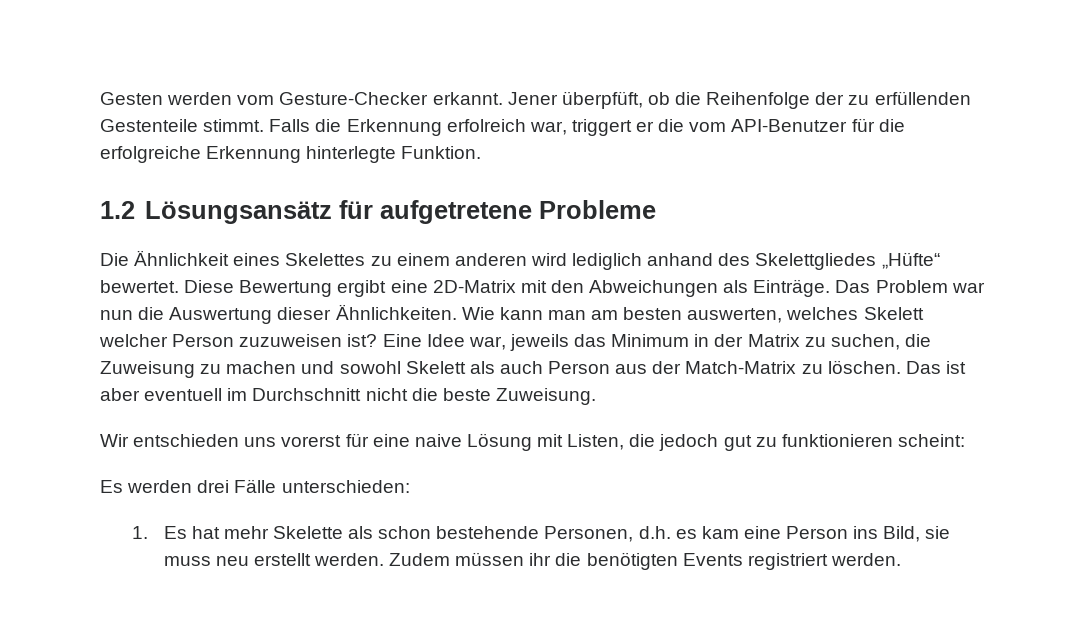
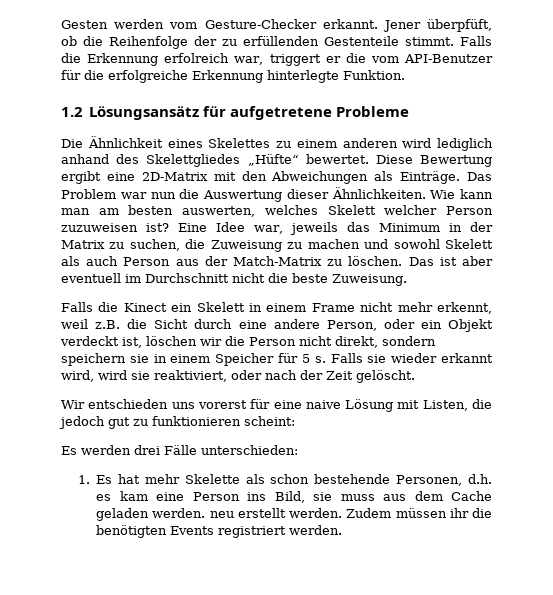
+ Falls die Kinect ein Skelett in einem Frame nicht mehr erkennt, weil z.B. die Sicht durch eine andere Person, oder ein Objekt verdeckt ist, löschen wir die Person nicht direkt, sondern speichern sie in einem Speicher für 5 s. Falls sie wieder erkannt wird, wird sie reaktiviert, oder nach der Zeit gelöscht.
- 1. Es hat mehr Skelette als schon bestehende Personen, d.h. es kam eine Person ins Bild, sie muss neu erstellt werden.
+ 1. Es hat mehr Skelette als schon bestehende Personen, d.h. es kam eine Person ins Bild, sie muss aus dem Cache geladen werden. neu erstellt werden.

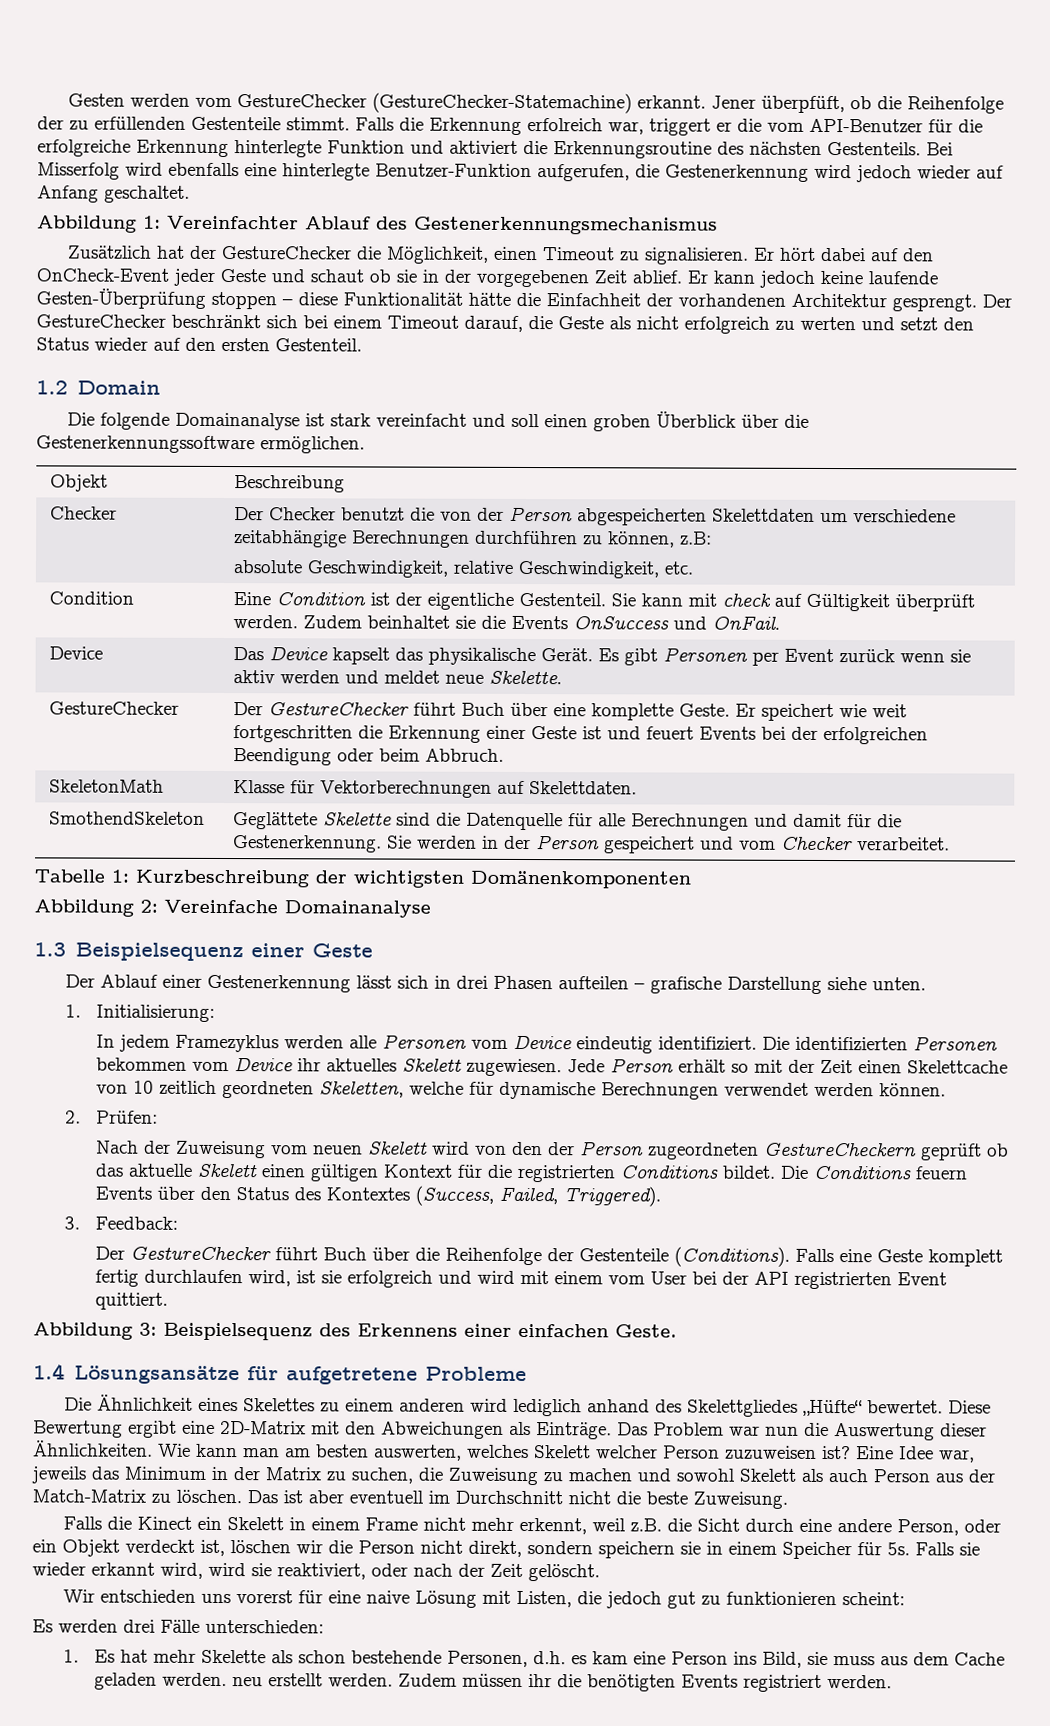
- Gesten werden vom Gesture-Checker erkannt.
+ Gesten werden vom GestureChecker (GestureChecker-Statemachine) erkannt.
- Falls die Erkennung erfolreich war, triggert er die vom API-Benutzer für die erfolgreiche Erkennung hinterlegte Funktion.
- 1.2 Lösungsansätz für aufgetretene Probleme
+ Falls die Erkennung erfolreich war, triggert er die vom API-Benutzer für die erfolgreiche Erkennung hinterlegte Funktion und aktiviert die Erkennungsroutine des nächsten Gestenteils. Bei Misserfolg wird ebenfalls eine hinterlegte Benutzer-Funktion aufgerufen, die Gestenerkennung wird jedoch wieder auf Anfang geschaltet.
+ Abbildung 1: Vereinfachter Ablauf des Gestenerkennungsmechanismus
+ Zusätzlich hat der GestureChecker die Möglichkeit, einen Timeout zu signalisieren. Er hört dabei auf den OnCheck-Event jeder Geste und schaut ob sie in der vorgegebenen Zeit ablief. Er kann jedoch keine laufende Gesten-Überprüfung stoppen – diese Funktionalität hätte die Einfachheit der vorhandenen Architektur gesprengt. Der GestureChecker beschränkt sich bei einem Timeout darauf, die Geste als nicht erfolgreich zu werten und setzt den Status wieder auf den ersten Gestenteil.
+ 1.2 Domain
+ Die folgende Domainanalyse ist stark vereinfacht und soll einen groben Überblick über die Gestenerkennungssoftware ermöglichen.
+ Objekt | Beschreibung
+ Checker | Der Checker benutzt die von der Person abgespeicherten Skelettdaten um verschiedene zeitabhängige Berechnungen durchführen zu können, z.B:
+ absolute Geschwindigkeit, relative Geschwindigkeit, etc.
+ Condition | Eine Condition ist der eigentliche Gestenteil. Sie kann mit check auf Gültigkeit überprüft werden. Zudem beinhaltet sie die Events OnSuccess und OnFail.
+ Device | Das Device kapselt das physikalische Gerät. Es gibt Personen per Event zurück wenn sie aktiv werden und meldet neue Skelette.
+ GestureChecker | Der GestureChecker führt Buch über eine komplette Geste. Er speichert wie weit fortgeschritten die Erkennung einer Geste ist und feuert Events bei der erfolgreichen Beendigung oder beim Abbruch.
+ SkeletonMath | Klasse für Vektorberechnungen auf Skelettdaten.
+ SmothendSkeleton | Geglättete Skelette sind die Datenquelle für alle Berechnungen und damit für die Gestenerkennung. Sie werden in der Person gespeichert und vom Checker verarbeitet.
+ Tabelle 1: Kurzbeschreibung der wichtigsten Domänenkomponenten
+ Abbildung 2: Vereinfache Domainanalyse
+ 1.3 Beispielsequenz einer Geste
+ Der Ablauf einer Gestenerkennung lässt sich in drei Phasen aufteilen – grafische Darstellung siehe unten.
+ 1. Initialisierung:
+ In jedem Framezyklus werden alle Personen vom Device eindeutig identifiziert. Die identifizierten Personen bekommen vom Device ihr aktuelles Skelett zugewiesen. Jede Person erhält so mit der Zeit einen Skelettcache von 10 zeitlich geordneten Skeletten, welche für dynamische Berechnungen verwendet werden können.
+ 2. Prüfen:
+ Nach der Zuweisung vom neuen Skelett wird von den der Person zugeordneten GestureCheckern geprüft ob das aktuelle Skelett einen gültigen Kontext für die registrierten Conditions bildet. Die Conditions feuern Events über den Status des Kontextes (Success, Failed, Triggered).
+ 3. Feedback:
+ Der GestureChecker führt Buch über die Reihenfolge der Gestenteile (Conditions). Falls eine Geste komplett fertig durchlaufen wird, ist sie erfolgreich und wird mit einem vom User bei der API registrierten Event quittiert.
+ Abbildung 3: Beispielsequenz des Erkennens einer einfachen Geste.
+ 1.4 Lösungsansätze für aufgetretene Probleme
- Falls die Kinect ein Skelett in einem Frame nicht mehr erkennt, weil z.B. die Sicht durch eine andere Person, oder ein Objekt verdeckt ist, löschen wir die Person nicht direkt, sondern speichern sie in einem Speicher für 5 s.
+ Falls die Kinect ein Skelett in einem Frame nicht mehr erkennt, weil z.B. die Sicht durch eine andere Person, oder ein Objekt verdeckt ist, löschen wir die Person nicht direkt, sondern speichern sie in einem Speicher für 5s.

